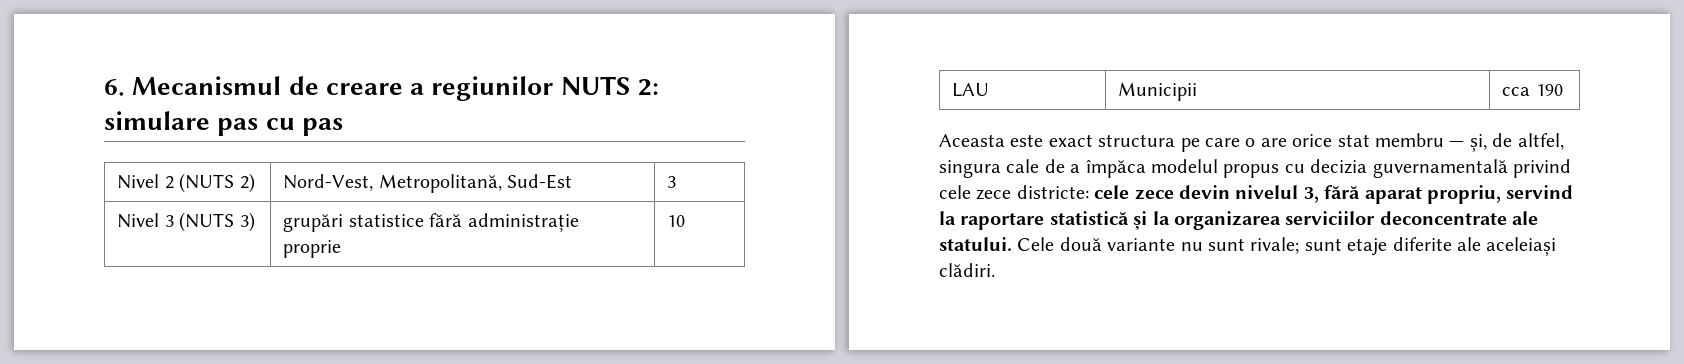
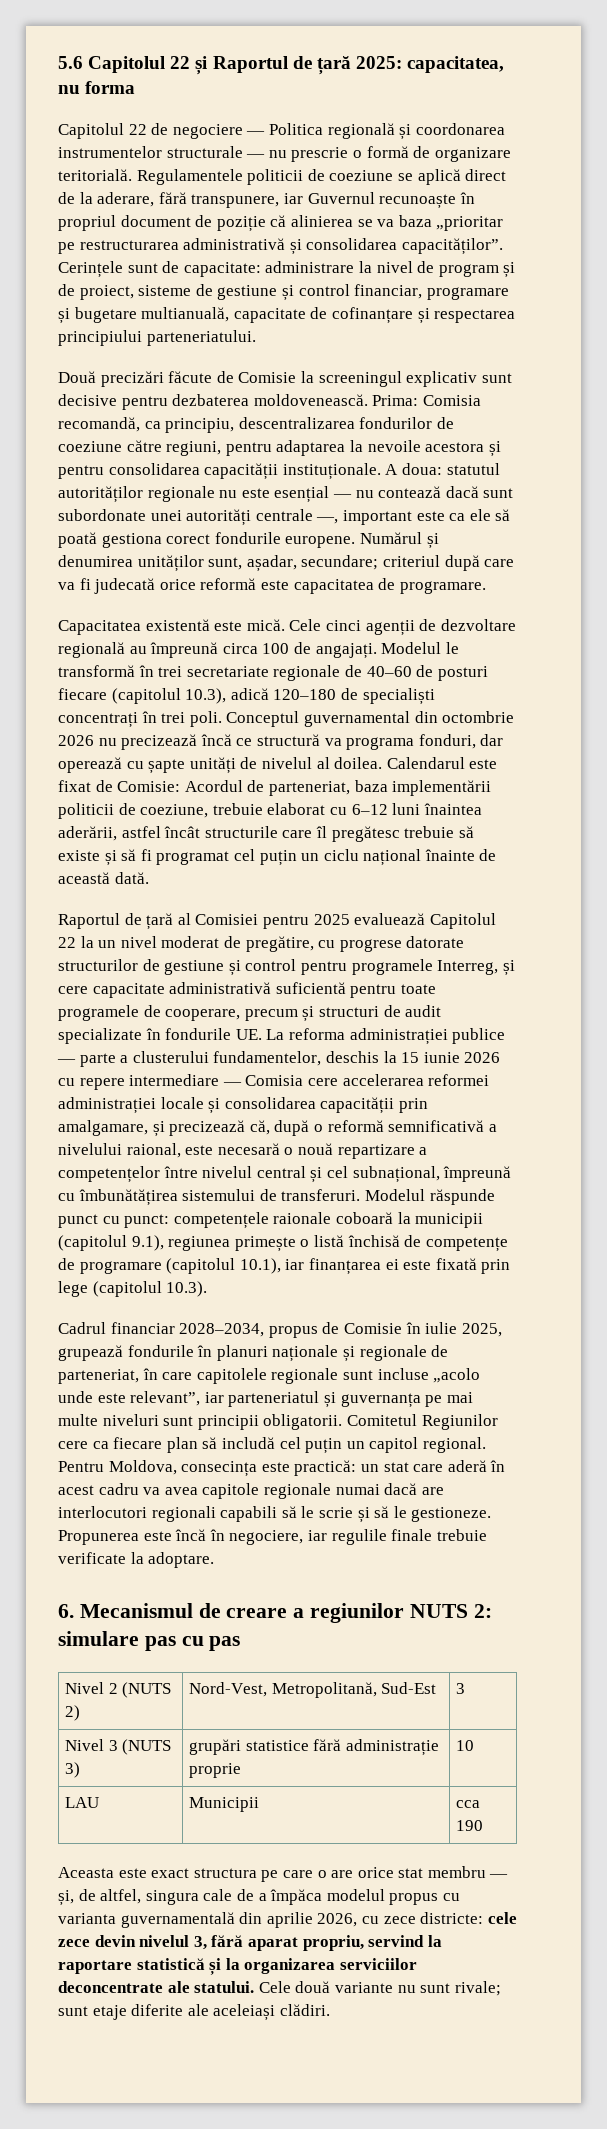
+ 5.6 Capitolul 22 și Raportul de țară 2025: capacitatea, nu forma
+ Capitolul 22 de negociere — Politica regională și coordonarea instrumentelor structurale — nu prescrie o formă de organizare teritorială. Regulamentele politicii de coeziune se aplică direct de la aderare, fără transpunere, iar Guvernul recunoaște în propriul document de poziție că alinierea se va baza „prioritar pe restructurarea administrativă și consolidarea capacităților”. Cerințele sunt de capacitate: administrare la nivel de program și de proiect, sisteme de gestiune și control financiar, programare și bugetare multianuală, capacitate de cofinanțare și respectarea principiului parteneriatului.
+ Două precizări făcute de Comisie la screeningul explicativ sunt decisive pentru dezbaterea moldovenească. Prima: Comisia recomandă, ca principiu, descentralizarea fondurilor de coeziune către regiuni, pentru adaptarea la nevoile acestora și pentru consolidarea capacității instituționale. A doua: statutul autorităților regionale nu este esențial — nu contează dacă sunt subordonate unei autorități centrale —, important este ca ele să poată gestiona corect fondurile europene. Numărul și denumirea unităților sunt, așadar, secundare; criteriul după care va fi judecată orice reformă este capacitatea de programare.
+ Capacitatea existentă este mică. Cele cinci agenții de dezvoltare regională au împreună circa 100 de angajați. Modelul le transformă în trei secretariate regionale de 40–60 de posturi fiecare (capitolul 10.3), adică 120–180 de specialiști concentrați în trei poli. Conceptul guvernamental din octombrie 2026 nu precizează încă ce structură va programa fonduri, dar operează cu șapte unități de nivelul al doilea. Calendarul este fixat de Comisie: Acordul de parteneriat, baza implementării politicii de coeziune, trebuie elaborat cu 6–12 luni înaintea aderării, astfel încât structurile care îl pregătesc trebuie să existe și să fi programat cel puțin un ciclu național înainte de această dată.
+ Raportul de țară al Comisiei pentru 2025 evaluează Capitolul 22 la un nivel moderat de pregătire, cu progrese datorate structurilor de gestiune și control pentru programele Interreg, și cere capacitate administrativă suficientă pentru toate programele de cooperare, precum și structuri de audit specializate în fondurile UE. La reforma administrației publice — parte a clusterului fundamentelor, deschis la 15 iunie 2026 cu repere intermediare — Comisia cere accelerarea reformei administrației locale și consolidarea capacității prin amalgamare, și precizează că, după o reformă semnificativă a nivelului raional, este necesară o nouă repartizare a competențelor între nivelul central și cel subnațional, împreună cu îmbunătățirea sistemului de transferuri. Modelul răspunde punct cu punct: competențele raionale coboară la municipii (capitolul 9.1), regiunea primește o listă închisă de competențe de programare (capitolul 10.1), iar finanțarea ei este fixată prin lege (capitolul 10.3).
+ Cadrul financiar 2028–2034, propus de Comisie în iulie 2025, grupează fondurile în planuri naționale și regionale de parteneriat, în care capitolele regionale sunt incluse „acolo unde este relevant”, iar parteneriatul și guvernanța pe mai multe niveluri sunt principii obligatorii. Comitetul Regiunilor cere ca fiecare plan să includă cel puțin un capitol regional. Pentru Moldova, consecința este practică: un stat care aderă în acest cadru va avea capitole regionale numai dacă are interlocutori regionali capabili să le scrie și să le gestioneze. Propunerea este încă în negociere, iar regulile finale trebuie verificate la adoptare.
- Aceasta este exact structura pe care o are orice stat membru — și, de altfel, singura cale de a împăca modelul propus cu decizia guvernamentală privind cele zece districte: cele zece devin nivelul 3, fără aparat propriu, servind la raportare statistică și la organizarea serviciilor deconcentrate ale statului.
+ Aceasta este exact structura pe care o are orice stat membru — și, de altfel, singura cale de a împăca modelul propus cu varianta guvernamentală din aprilie 2026, cu zece districte: cele zece devin nivelul 3, fără aparat propriu, servind la raportare statistică și la organizarea serviciilor deconcentrate ale statului.

